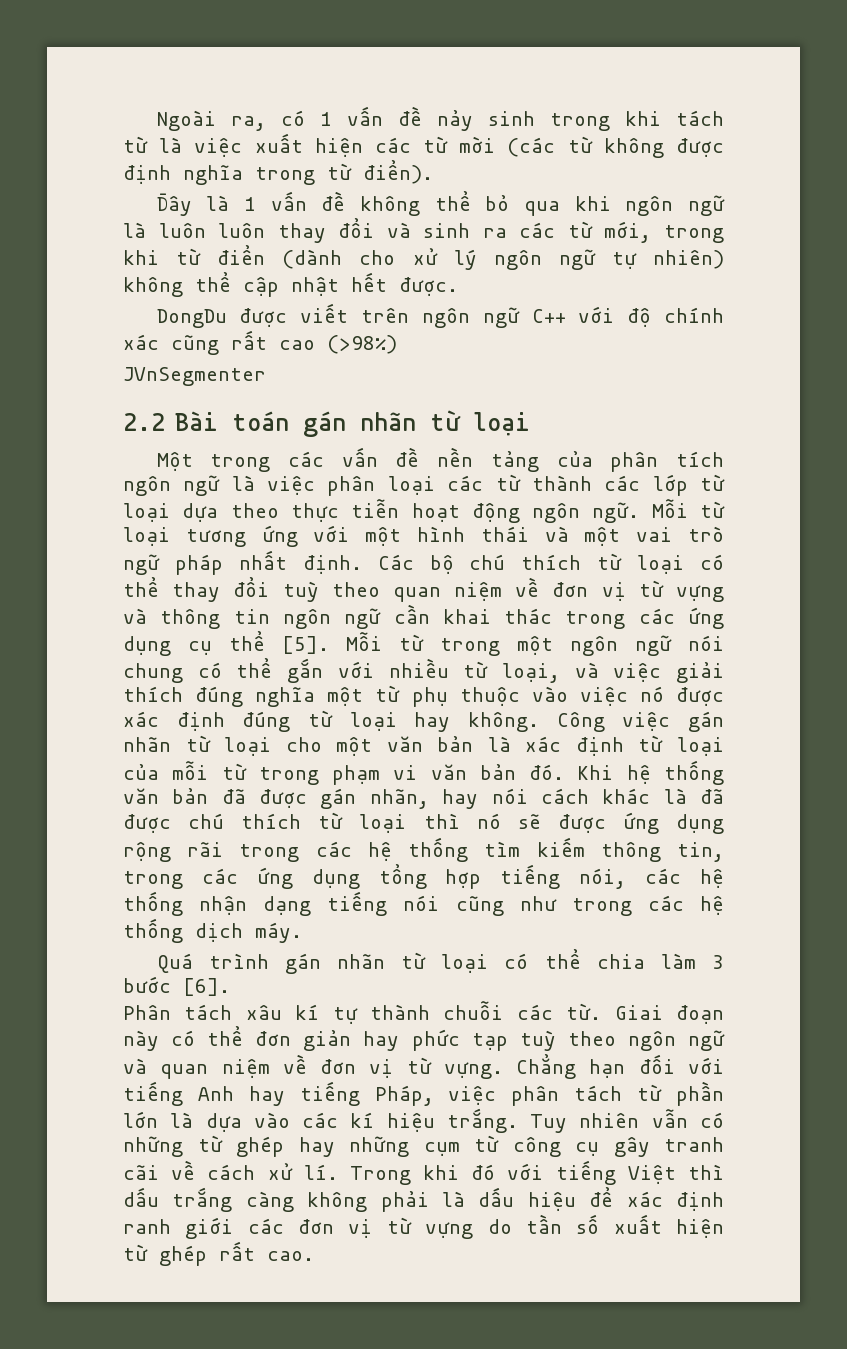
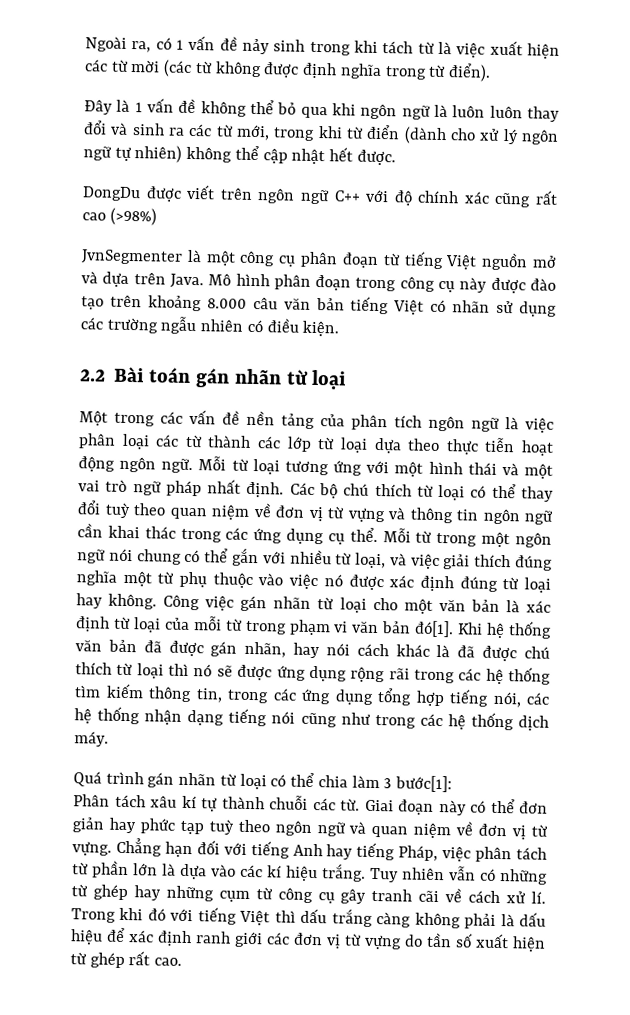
- JVnSegmenter
+ JvnSegmenter là một công cụ phân đoạn từ tiếng Việt nguồn mở và dựa trên Java. Mô hình phân đoạn trong công cụ này được đào tạo trên khoảng 8.000 câu văn bản tiếng Việt có nhãn sử dụng các trường ngẫu nhiên có điều kiện.
- Các bộ chú thích từ loại có thể thay đổi tuỳ theo quan niệm về đơn vị từ vựng và thông tin ngôn ngữ cần khai thác trong các ứng dụng cụ thể [5].
+ Các bộ chú thích từ loại có thể thay đổi tuỳ theo quan niệm về đơn vị từ vựng và thông tin ngôn ngữ cần khai thác trong các ứng dụng cụ thể.
- Công việc gán nhãn từ loại cho một văn bản là xác định từ loại của mỗi từ trong phạm vi văn bản đó.
+ Công việc gán nhãn từ loại cho một văn bản là xác định từ loại của mỗi từ trong phạm vi văn bản đó[1].
- Quá trình gán nhãn từ loại có thể chia làm 3 bước [6].
+ Quá trình gán nhãn từ loại có thể chia làm 3 bước[1]:

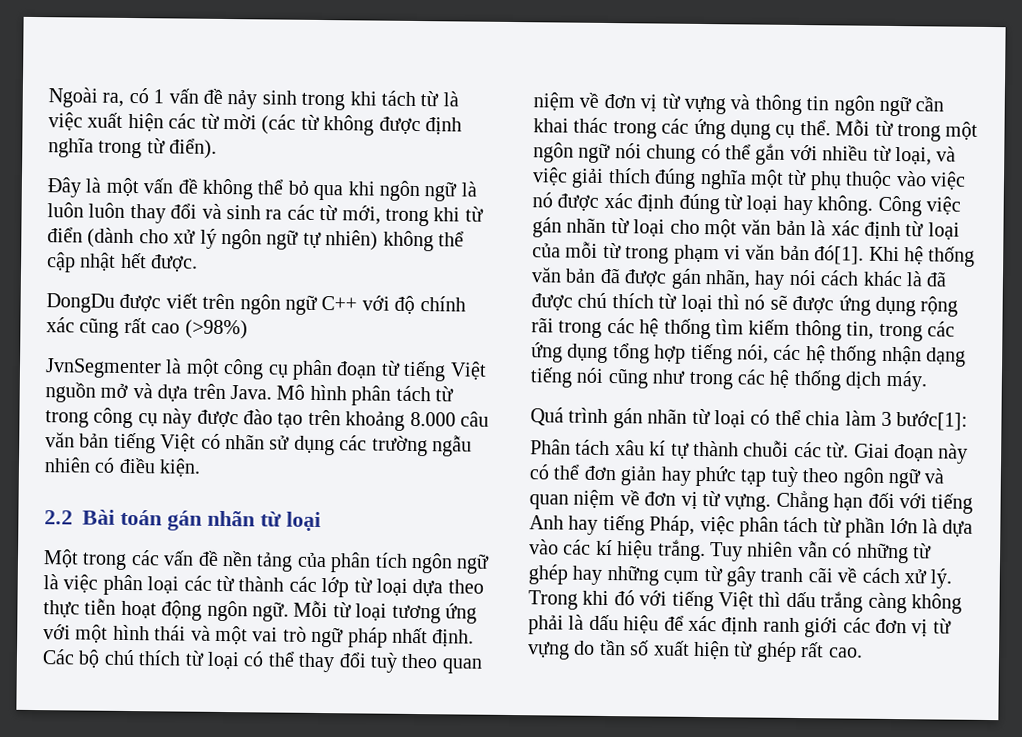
- Đây là 1 vấn đề không thể bỏ qua khi ngôn ngữ là luôn luôn thay đổi và sinh ra các từ mới, trong khi từ điển (dành cho xử lý ngôn ngữ tự nhiên) không thể cập nhật hết được.
+ Đây là một vấn đề không thể bỏ qua khi ngôn ngữ là luôn luôn thay đổi và sinh ra các từ mới, trong khi từ điển (dành cho xử lý ngôn ngữ tự nhiên) không thể cập nhật hết được.
- Mô hình phân đoạn trong công cụ này được đào tạo trên khoảng 8.000 câu văn bản tiếng Việt có nhãn sử dụng các trường ngẫu nhiên có điều kiện.
+ Mô hình phân tách từ trong công cụ này được đào tạo trên khoảng 8.000 câu văn bản tiếng Việt có nhãn sử dụng các trường ngẫu nhiên có điều kiện.
- Tuy nhiên vẫn có những từ ghép hay những cụm từ công cụ gây tranh cãi về cách xử lí.
+ Tuy nhiên vẫn có những từ ghép hay những cụm từ gây tranh cãi về cách xử lý.

